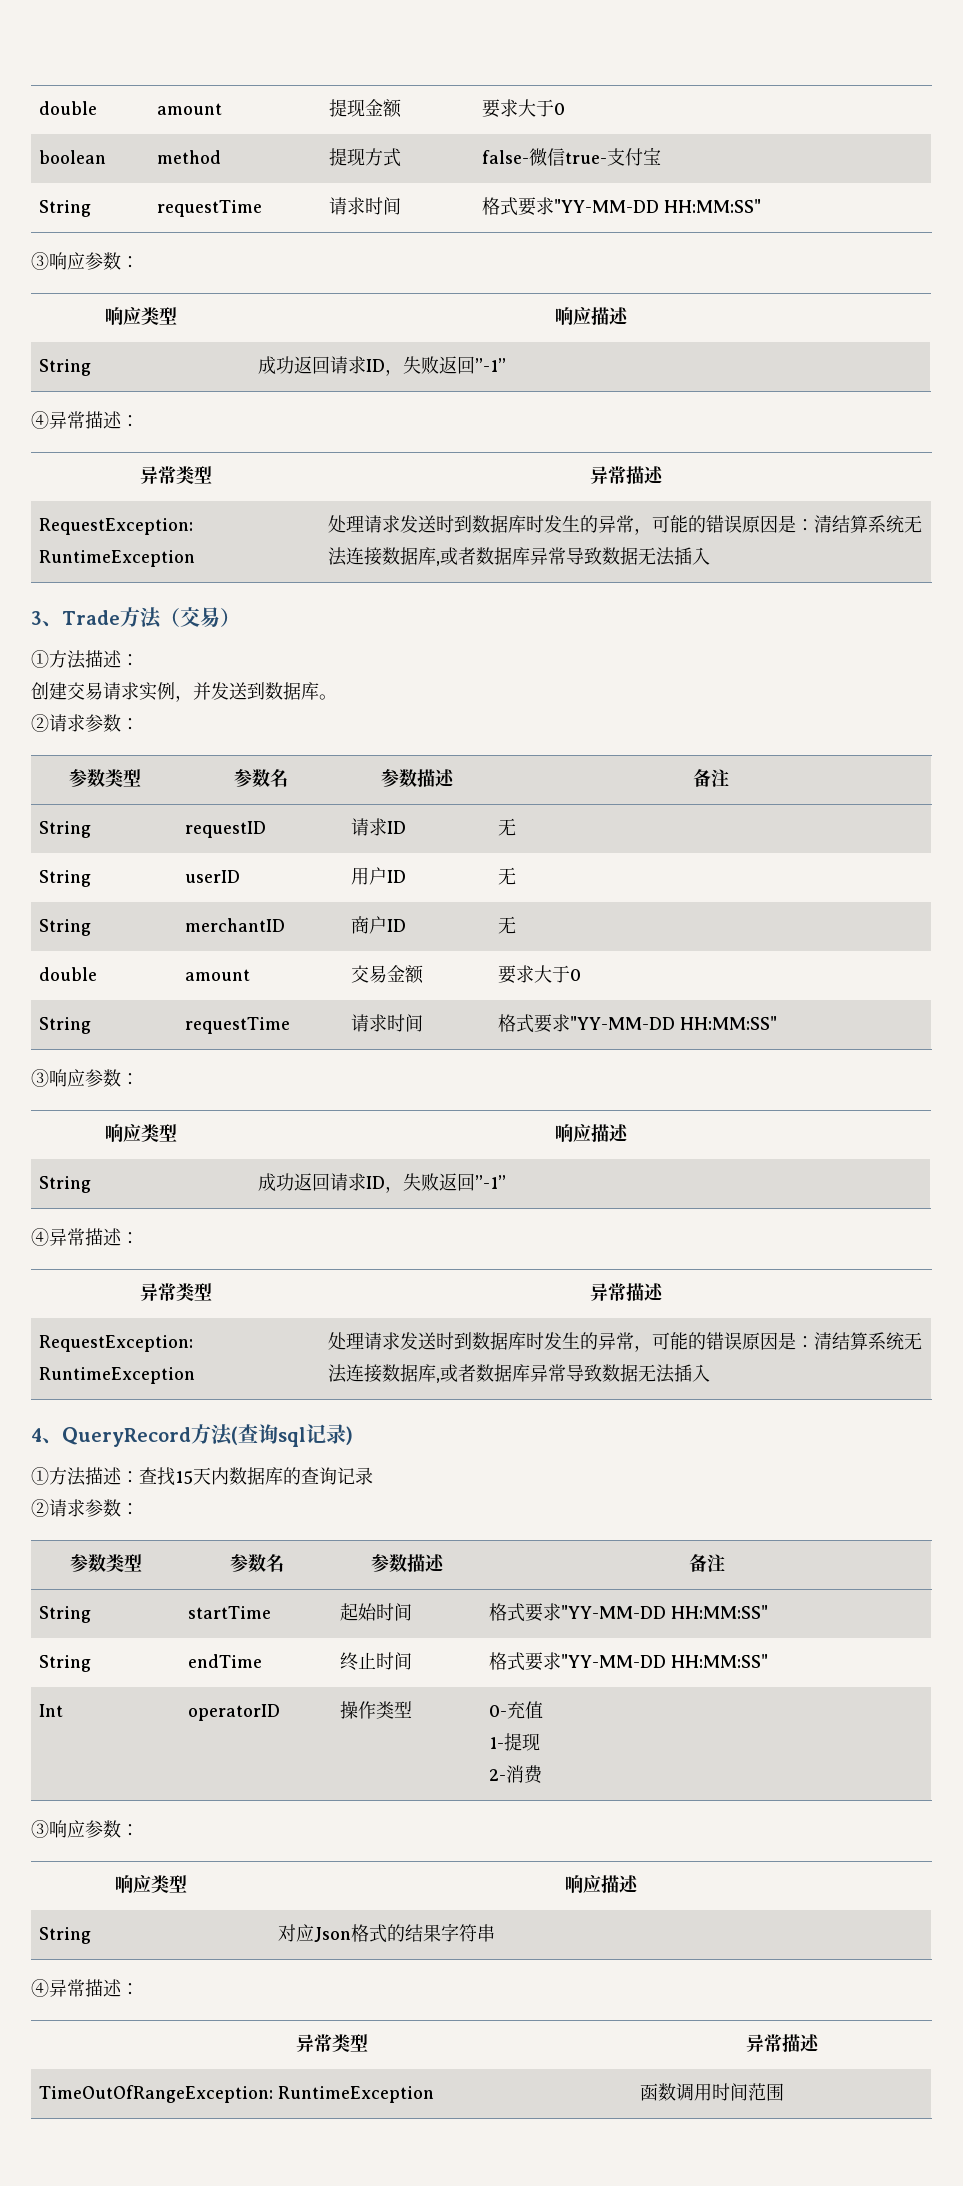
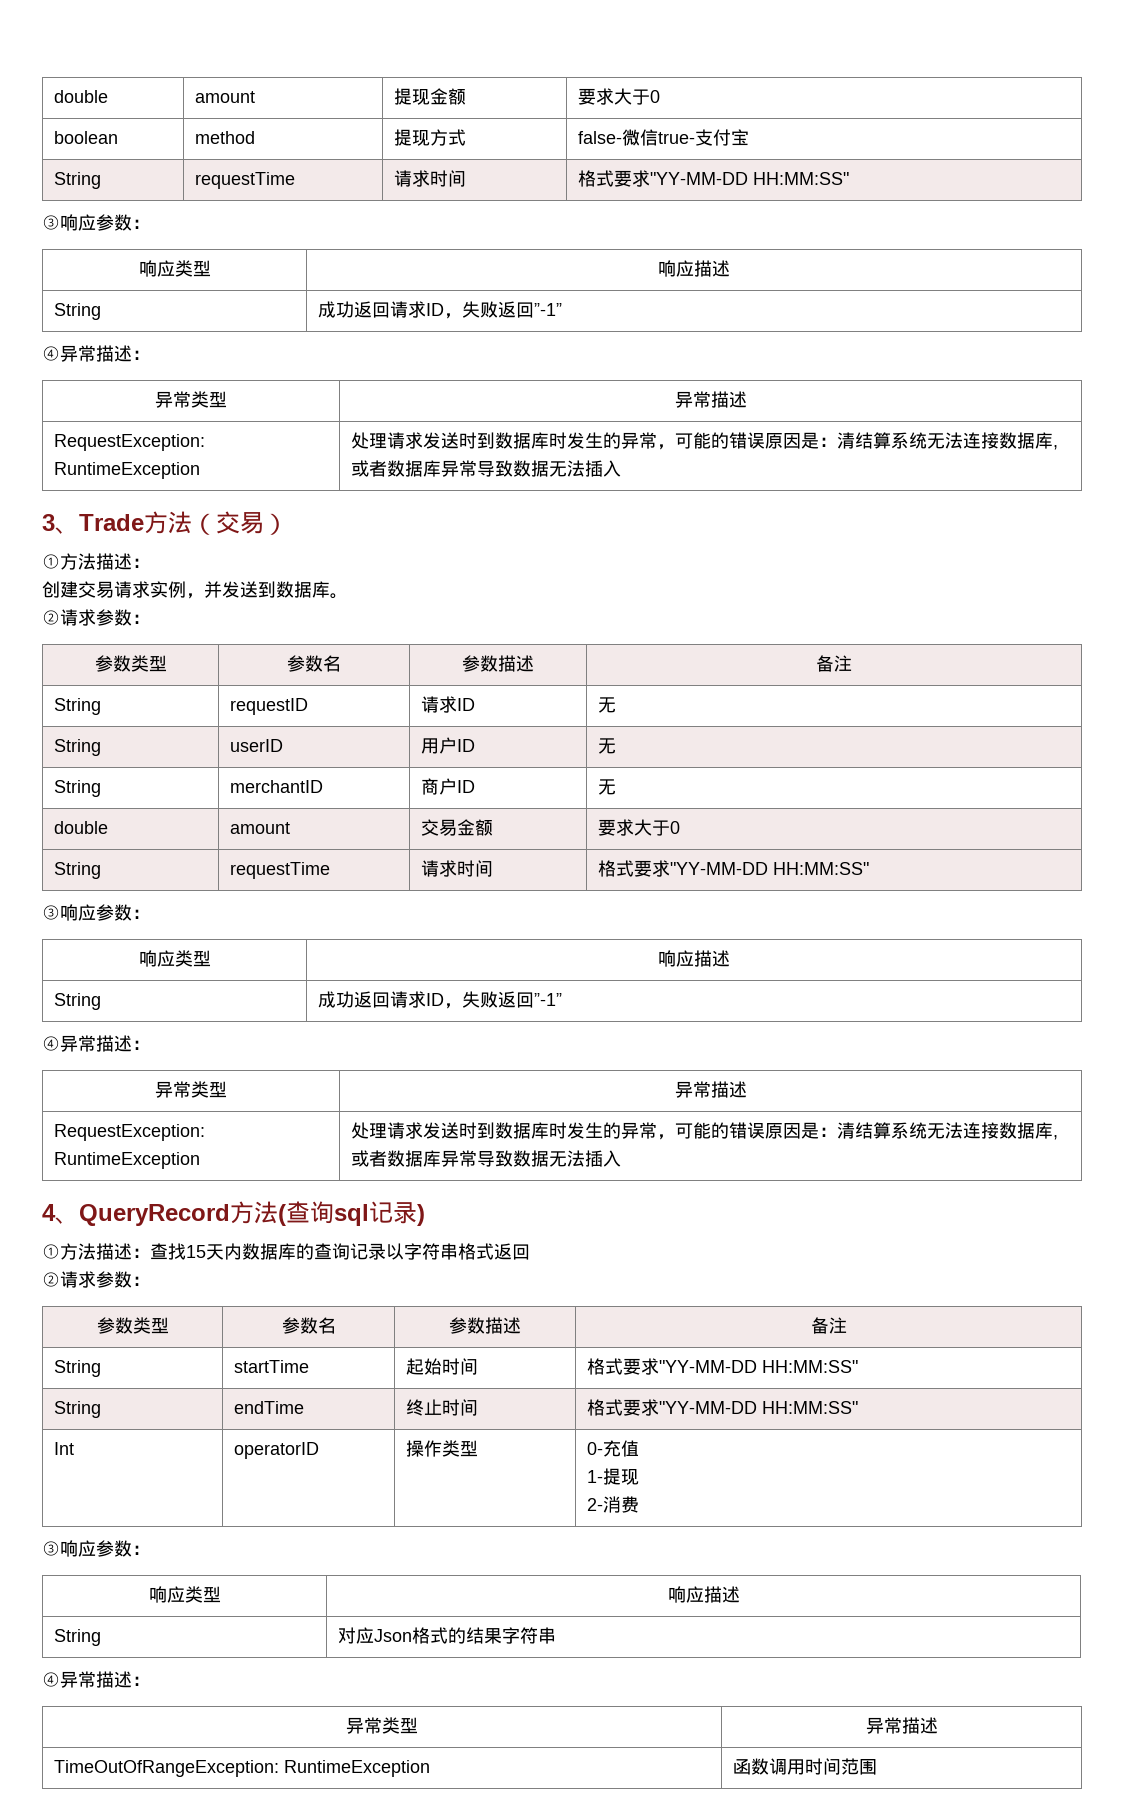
- ①方法描述：查找15天内数据库的查询记录
+ ①方法描述：查找15天内数据库的查询记录以字符串格式返回

